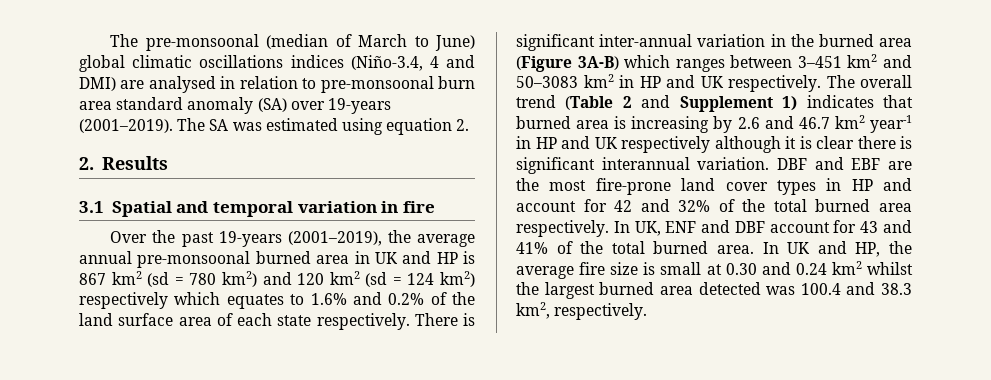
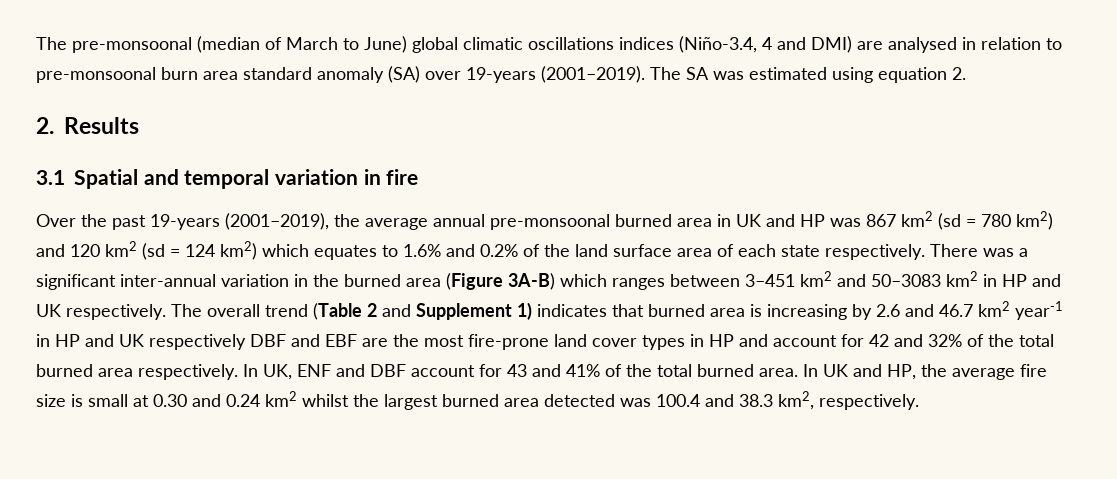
- Over the past 19-years (2001–2019), the average annual pre-monsoonal burned area in UK and HP is 867 km2 (sd = 780 km2) and 120 km2 (sd = 124 km2) respectively which equates to 1.6% and 0.2% of the land surface area of each state respectively.
+ Over the past 19-years (2001–2019), the average annual pre-monsoonal burned area in UK and HP was 867 km2 (sd = 780 km2) and 120 km2 (sd = 124 km2) which equates to 1.6% and 0.2% of the land surface area of each state respectively.
- There is significant inter-annual variation in the burned area (Figure 3A-B) which ranges between 3–451 km2 and 50–3083 km2 in HP and UK respectively.
+ There was a significant inter-annual variation in the burned area (Figure 3A-B) which ranges between 3–451 km2 and 50–3083 km2 in HP and UK respectively.
- The overall trend (Table 2 and Supplement 1) indicates that burned area is increasing by 2.6 and 46.7 km2 year-1 in HP and UK respectively although it is clear there is significant interannual variation. DBF and EBF are the most fire-prone land cover types in HP and account for 42 and 32% of the total burned area respectively.
+ The overall trend (Table 2 and Supplement 1) indicates that burned area is increasing by 2.6 and 46.7 km2 year-1 in HP and UK respectively DBF and EBF are the most fire-prone land cover types in HP and account for 42 and 32% of the total burned area respectively.

